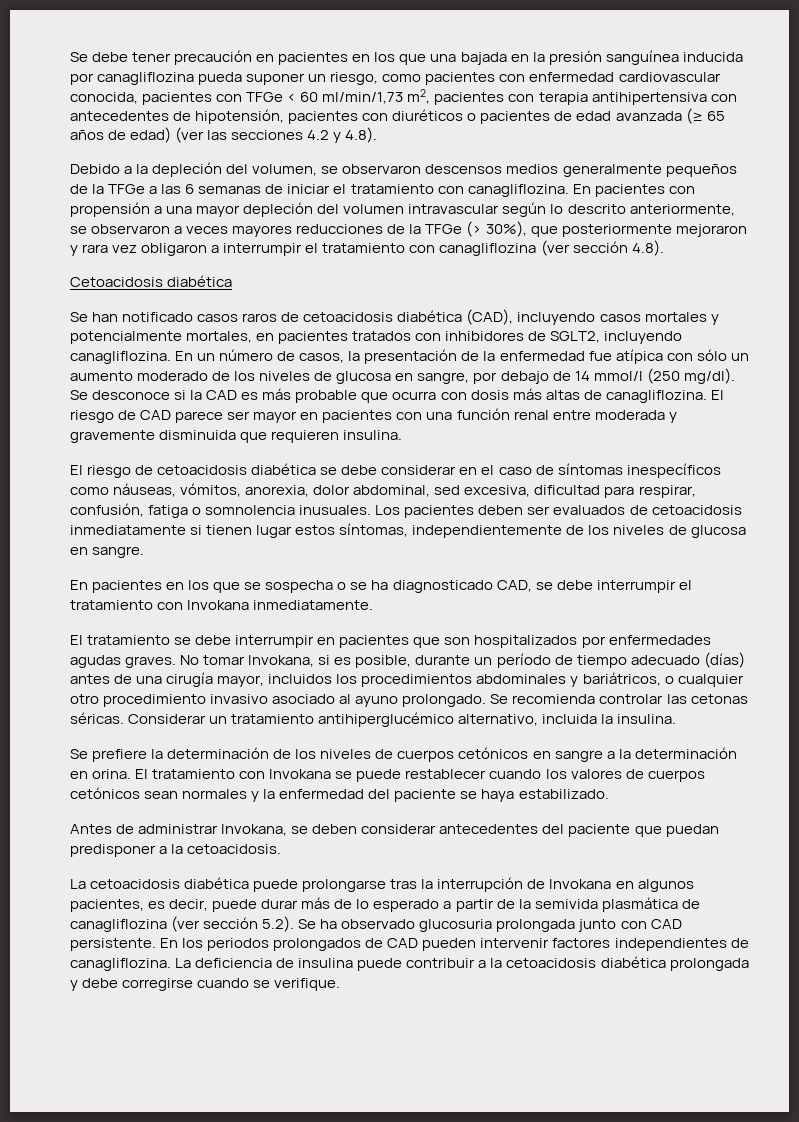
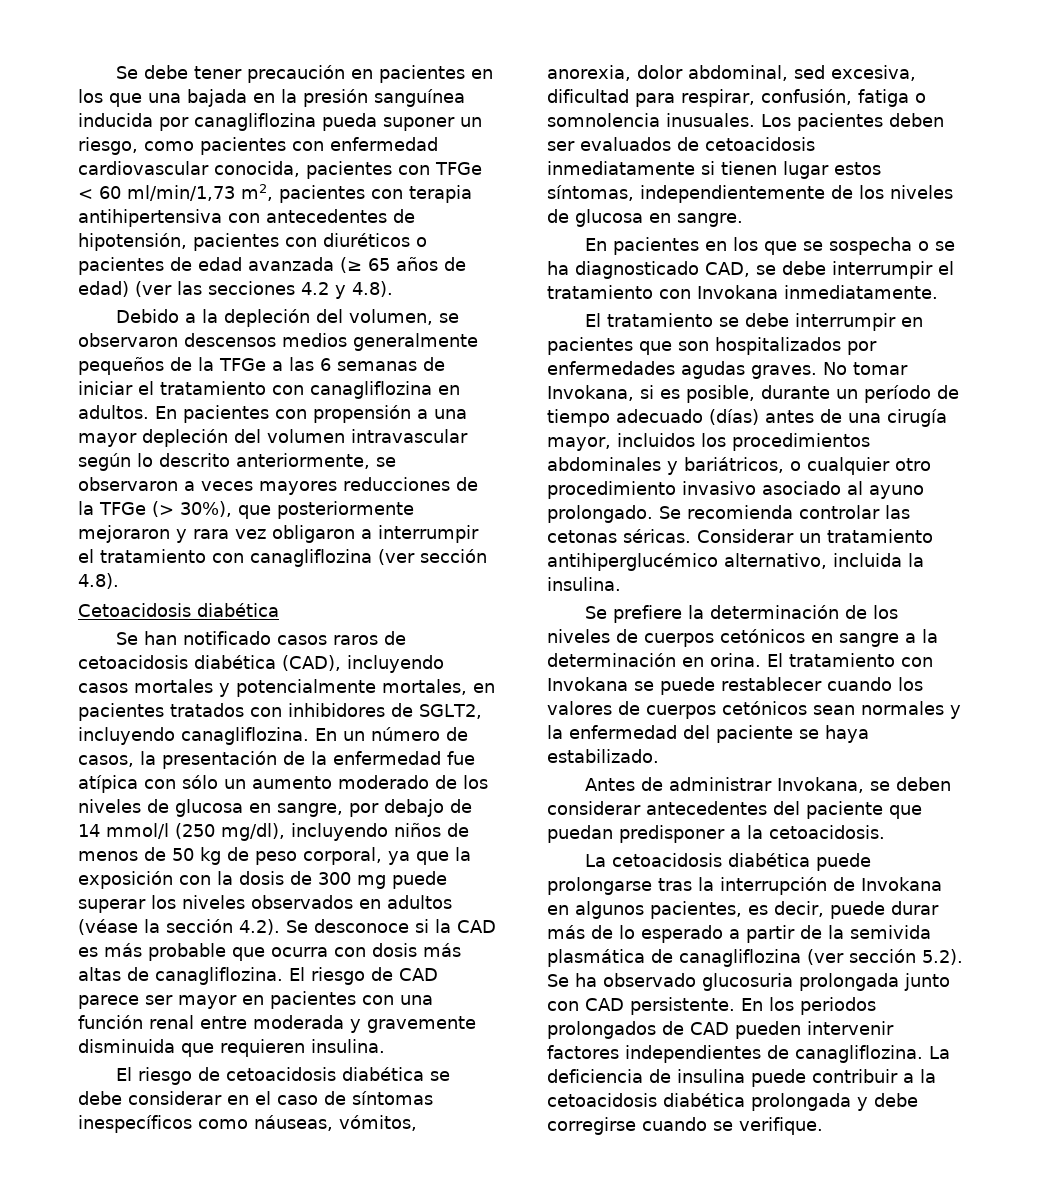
- Debido a la depleción del volumen, se observaron descensos medios generalmente pequeños de la TFGe a las 6 semanas de iniciar el tratamiento con canagliflozina.
+ Debido a la depleción del volumen, se observaron descensos medios generalmente pequeños de la TFGe a las 6 semanas de iniciar el tratamiento con canagliflozina en adultos.
- En un número de casos, la presentación de la enfermedad fue atípica con sólo un aumento moderado de los niveles de glucosa en sangre, por debajo de 14 mmol/l (250 mg/dl). Se desconoce si la CAD es más probable que ocurra con dosis más altas de canagliflozina.
+ En un número de casos, la presentación de la enfermedad fue atípica con sólo un aumento moderado de los niveles de glucosa en sangre, por debajo de 14 mmol/l (250 mg/dl), incluyendo niños de menos de 50 kg de peso corporal, ya que la exposición con la dosis de 300 mg puede superar los niveles observados en adultos (véase la sección 4.2). Se desconoce si la CAD es más probable que ocurra con dosis más altas de canagliflozina.

